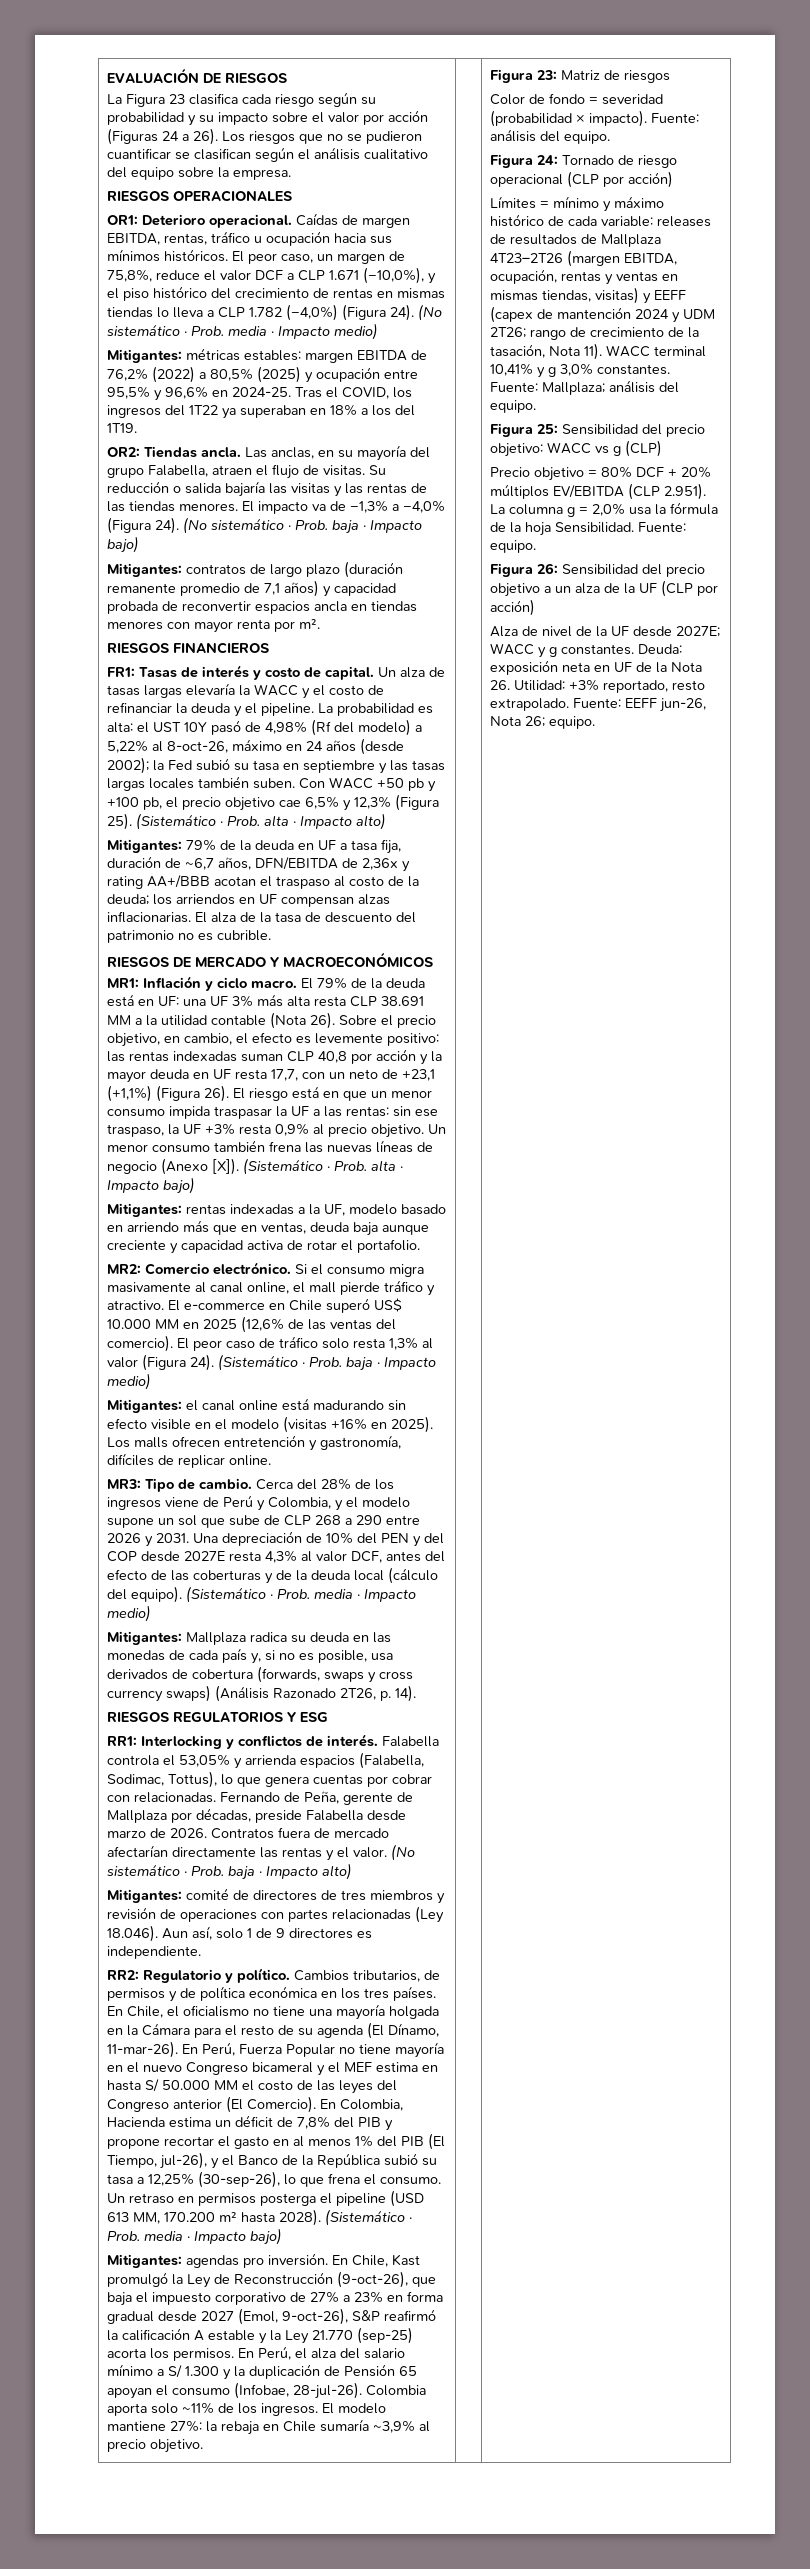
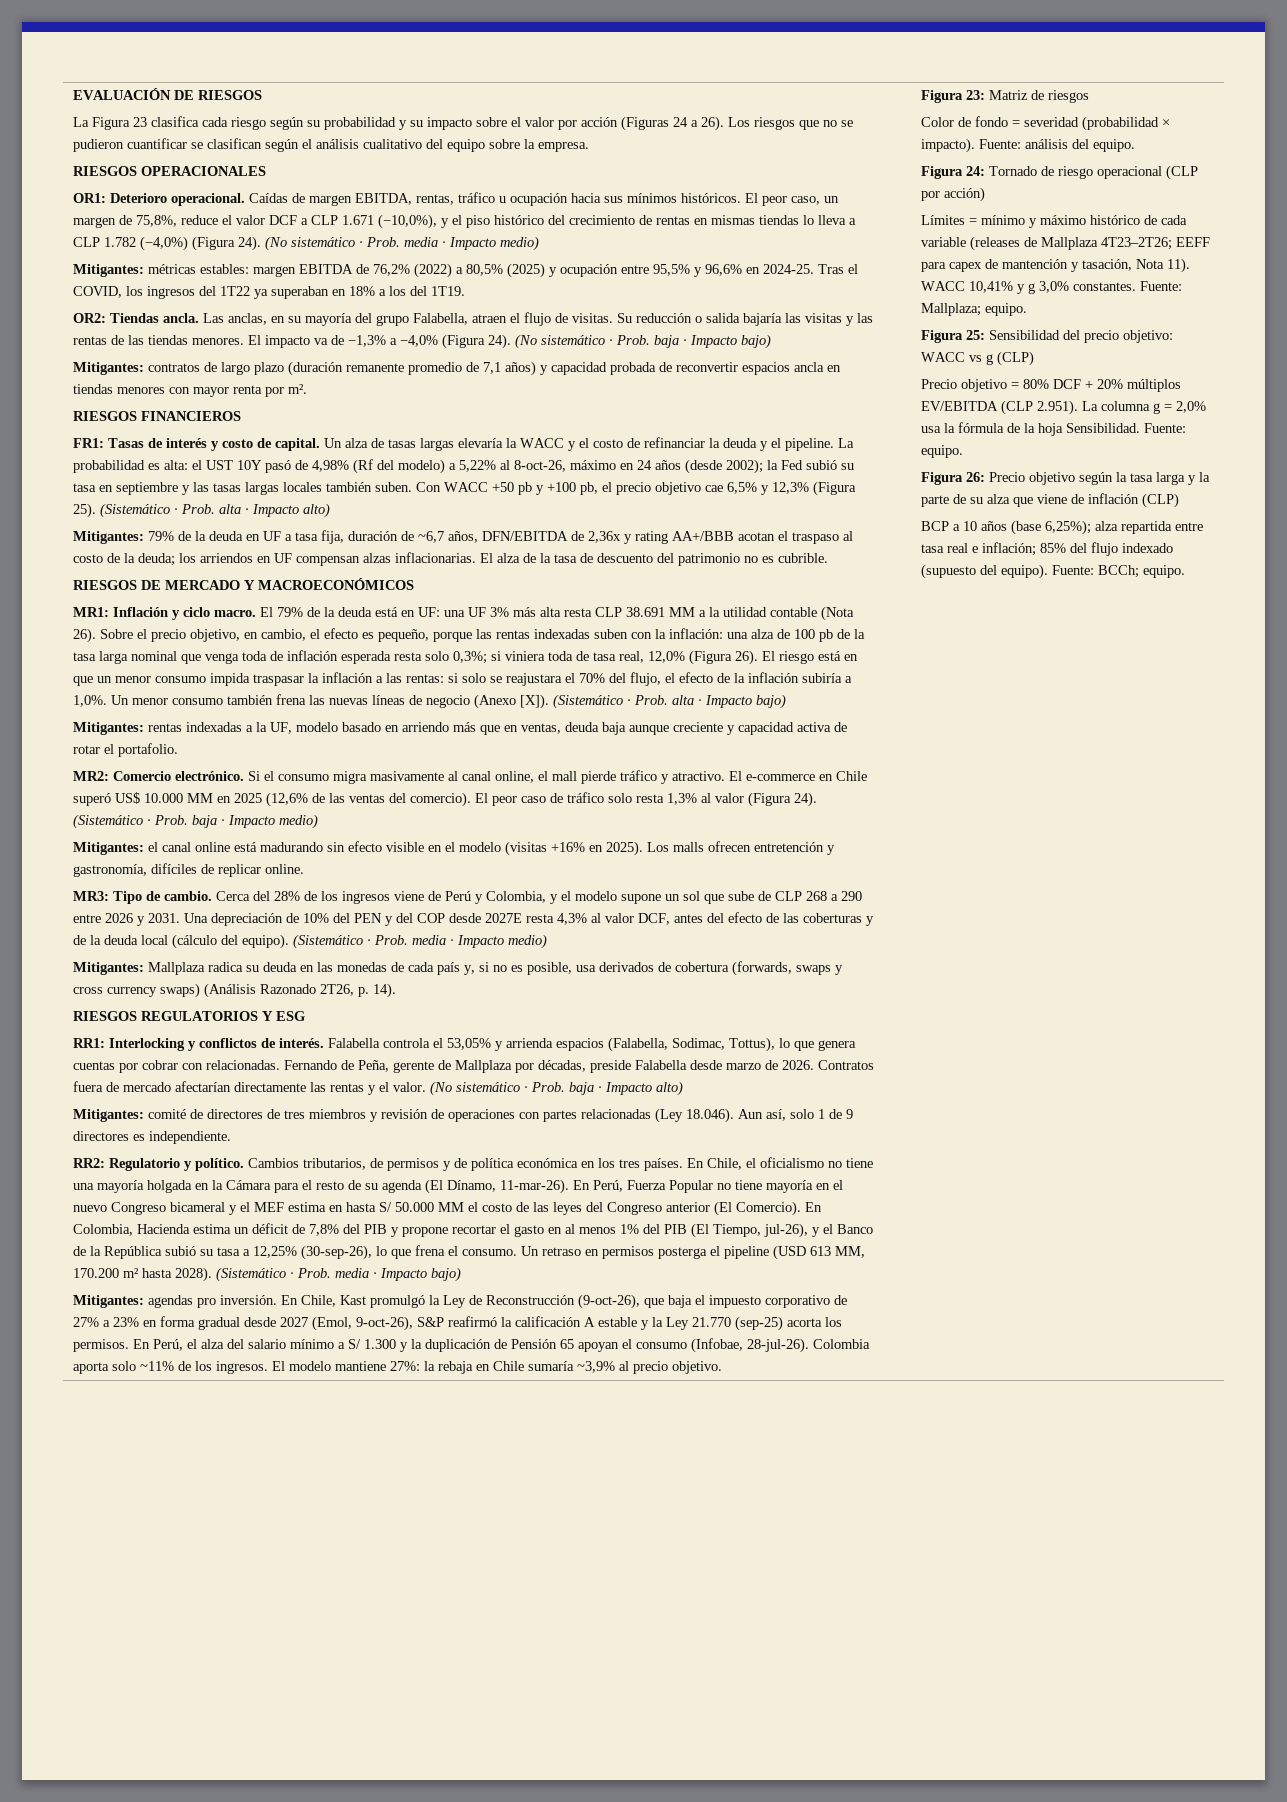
- Sobre el precio objetivo, en cambio, el efecto es levemente positivo: las rentas indexadas suman CLP 40,8 por acción y la mayor deuda en UF resta 17,7, con un neto de +23,1 (+1,1%) (Figura 26).
+ Sobre el precio objetivo, en cambio, el efecto es pequeño, porque las rentas indexadas suben con la inflación: una alza de 100 pb de la tasa larga nominal que venga toda de inflación esperada resta solo 0,3%; si viniera toda de tasa real, 12,0% (Figura 26).
- El riesgo está en que un menor consumo impida traspasar la UF a las rentas: sin ese traspaso, la UF +3% resta 0,9% al precio objetivo.
+ El riesgo está en que un menor consumo impida traspasar la inflación a las rentas: si solo se reajustara el 70% del flujo, el efecto de la inflación subiría a 1,0%.
- Límites = mínimo y máximo histórico de cada variable: releases de resultados de Mallplaza 4T23–2T26 (margen EBITDA, ocupación, rentas y ventas en mismas tiendas, visitas) y EEFF (capex de mantención 2024 y UDM 2T26; rango de crecimiento de la tasación, Nota 11).
+ Límites = mínimo y máximo histórico de cada variable (releases de Mallplaza 4T23–2T26; EEFF para capex de mantención y tasación, Nota 11).
- WACC terminal 10,41% y g 3,0% constantes.
+ WACC 10,41% y g 3,0% constantes.
- Fuente: Mallplaza; análisis del equipo.
+ Fuente: Mallplaza; equipo.
- Figura 26: Sensibilidad del precio objetivo a un alza de la UF (CLP por acción)
- Alza de nivel de la UF desde 2027E; WACC y g constantes. Deuda: exposición neta en UF de la Nota 26. Utilidad: +3% reportado, resto extrapolado. Fuente: EEFF jun-26, Nota 26; equipo.
+ Figura 26: Precio objetivo según la tasa larga y la parte de su alza que viene de inflación (CLP)
+ BCP a 10 años (base 6,25%); alza repartida entre tasa real e inflación; 85% del flujo indexado (supuesto del equipo). Fuente: BCCh; equipo.

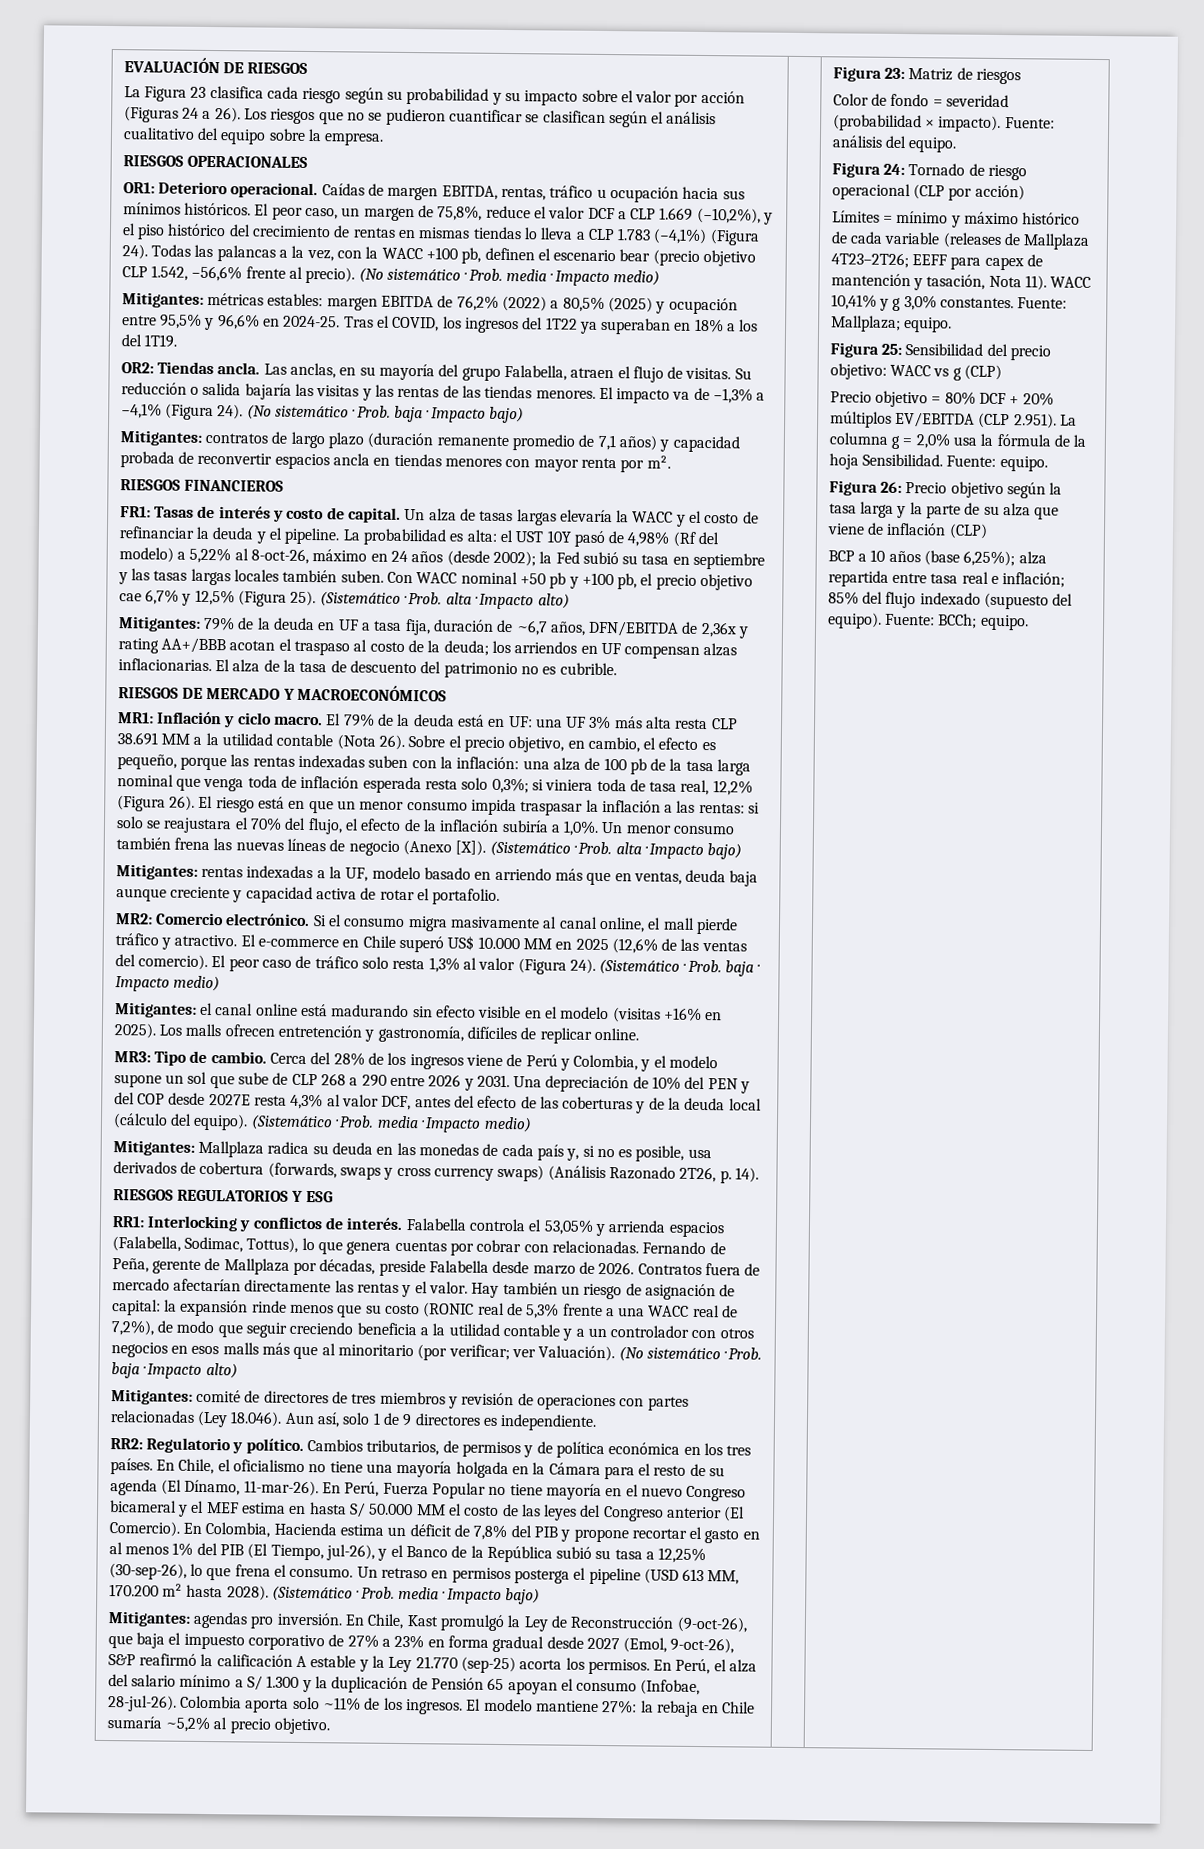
- El peor caso, un margen de 75,8%, reduce el valor DCF a CLP 1.671 (−10,0%), y el piso histórico del crecimiento de rentas en mismas tiendas lo lleva a CLP 1.782 (−4,0%) (Figura 24).
+ El peor caso, un margen de 75,8%, reduce el valor DCF a CLP 1.669 (−10,2%), y el piso histórico del crecimiento de rentas en mismas tiendas lo lleva a CLP 1.783 (−4,1%) (Figura 24). Todas las palancas a la vez, con la WACC +100 pb, definen el escenario bear (precio objetivo CLP 1.542, −56,6% frente al precio).
- El impacto va de −1,3% a −4,0% (Figura 24).
+ El impacto va de −1,3% a −4,1% (Figura 24).
- Con WACC +50 pb y +100 pb, el precio objetivo cae 6,5% y 12,3% (Figura 25).
+ Con WACC nominal +50 pb y +100 pb, el precio objetivo cae 6,7% y 12,5% (Figura 25).
- Sobre el precio objetivo, en cambio, el efecto es pequeño, porque las rentas indexadas suben con la inflación: una alza de 100 pb de la tasa larga nominal que venga toda de inflación esperada resta solo 0,3%; si viniera toda de tasa real, 12,0% (Figura 26).
+ Sobre el precio objetivo, en cambio, el efecto es pequeño, porque las rentas indexadas suben con la inflación: una alza de 100 pb de la tasa larga nominal que venga toda de inflación esperada resta solo 0,3%; si viniera toda de tasa real, 12,2% (Figura 26).
+ Hay también un riesgo de asignación de capital: la expansión rinde menos que su costo (RONIC real de 5,3% frente a una WACC real de 7,2%), de modo que seguir creciendo beneficia a la utilidad contable y a un controlador con otros negocios en esos malls más que al minoritario (por verificar; ver Valuación).
- El modelo mantiene 27%: la rebaja en Chile sumaría ~3,9% al precio objetivo.
+ El modelo mantiene 27%: la rebaja en Chile sumaría ~5,2% al precio objetivo.

